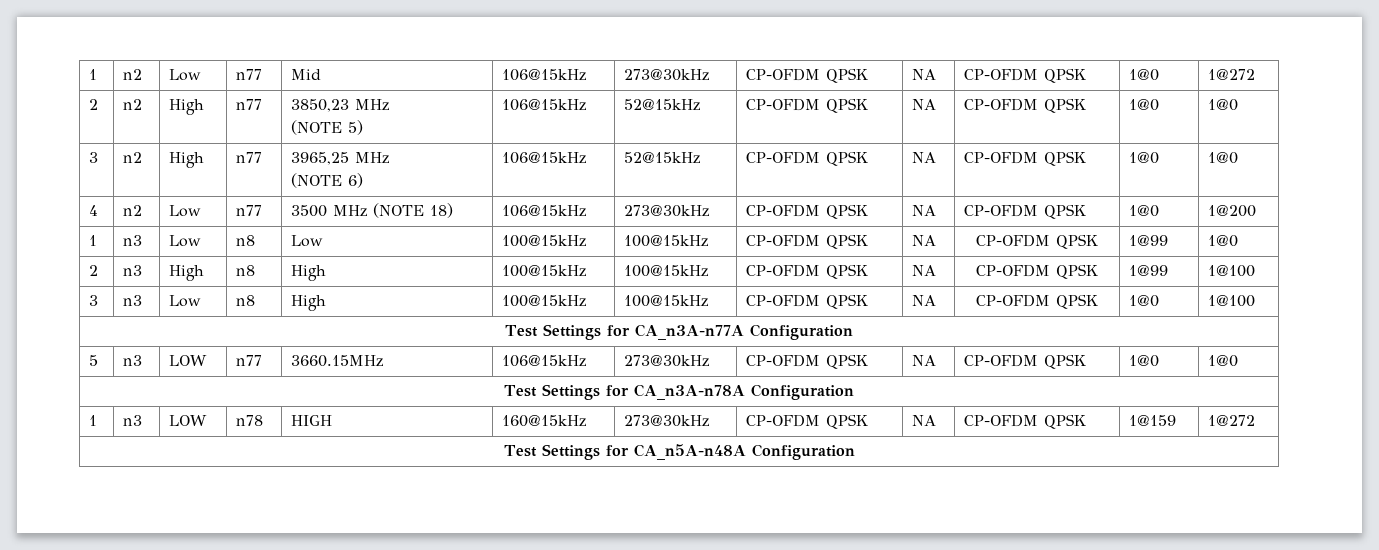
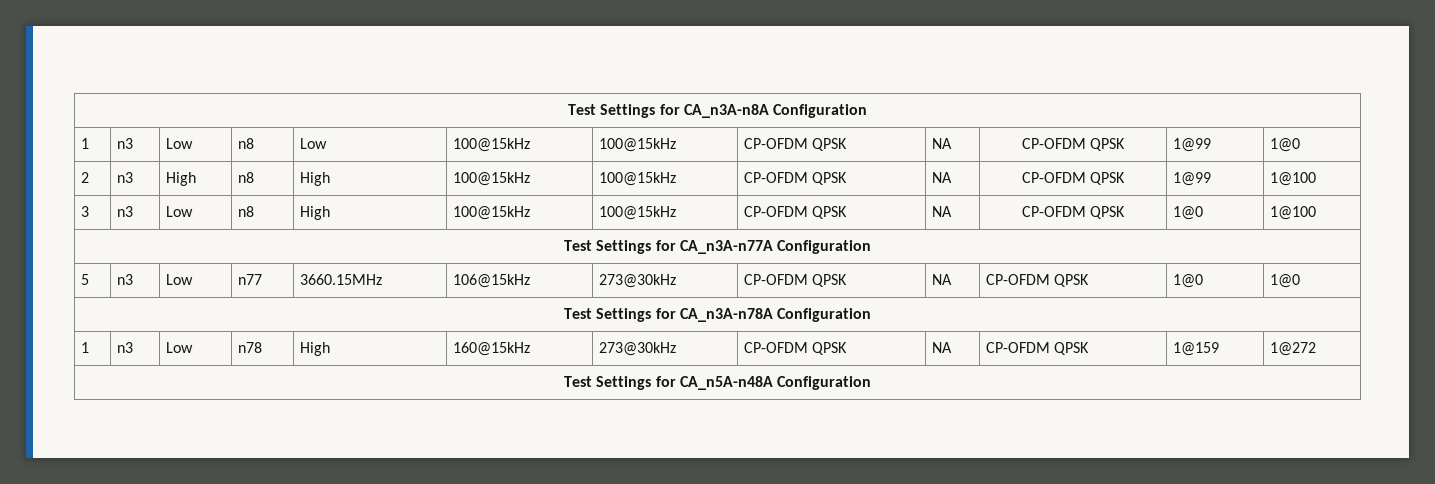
- 1 | n2 | Low | n77 | Mid | 106@15kHz | 273@30kHz | CP-OFDM QPSK | NA | CP-OFDM QPSK | 1@0 | 1@272
- 2 | n2 | High | n77 | 3850,23 MHz
- (NOTE 5) | 106@15kHz | 52@15kHz | CP-OFDM QPSK | NA | CP-OFDM QPSK | 1@0 | 1@0
- 3 | n2 | High | n77 | 3965,25 MHz
- (NOTE 6) | 106@15kHz | 52@15kHz | CP-OFDM QPSK | NA | CP-OFDM QPSK | 1@0 | 1@0
- 4 | n2 | Low | n77 | 3500 MHz (NOTE 18) | 106@15kHz | 273@30kHz | CP-OFDM QPSK | NA | CP-OFDM QPSK | 1@0 | 1@200
+ Test Settings for CA_n3A-n8A Configuration
- 5 | n3 | LOW | n77 | 3660.15MHz | 106@15kHz | 273@30kHz | CP-OFDM QPSK | NA | CP-OFDM QPSK | 1@0 | 1@0
+ 5 | n3 | Low | n77 | 3660.15MHz | 106@15kHz | 273@30kHz | CP-OFDM QPSK | NA | CP-OFDM QPSK | 1@0 | 1@0
- 1 | n3 | LOW | n78 | HIGH | 160@15kHz | 273@30kHz | CP-OFDM QPSK | NA | CP-OFDM QPSK | 1@159 | 1@272
+ 1 | n3 | Low | n78 | High | 160@15kHz | 273@30kHz | CP-OFDM QPSK | NA | CP-OFDM QPSK | 1@159 | 1@272

